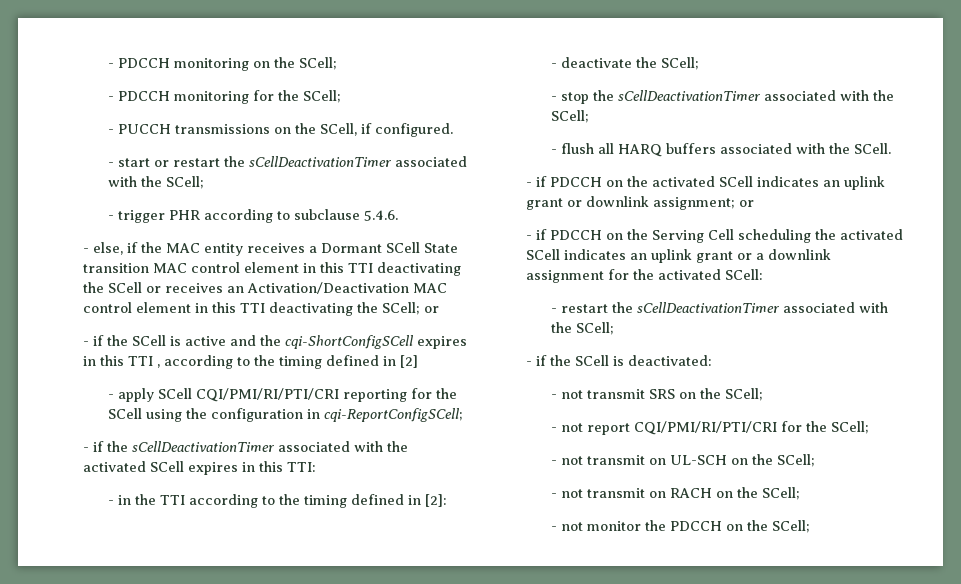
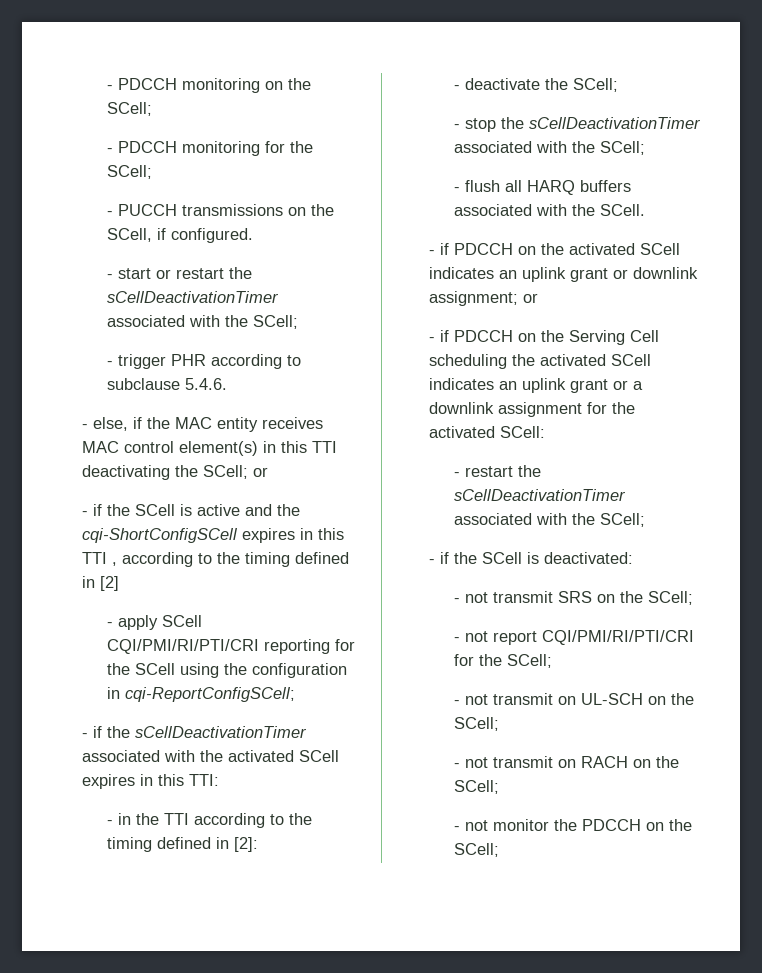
- - else, if the MAC entity receives a Dormant SCell State transition MAC control element in this TTI deactivating the SCell or receives an Activation/Deactivation MAC control element in this TTI deactivating the SCell; or
+ - else, if the MAC entity receives MAC control element(s) in this TTI deactivating the SCell; or

